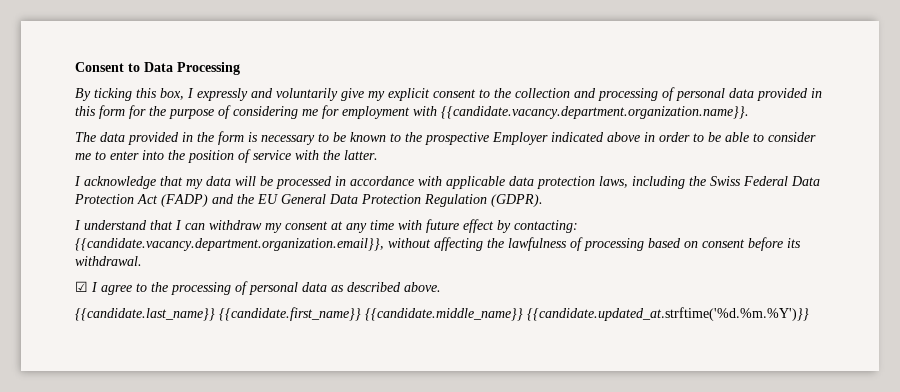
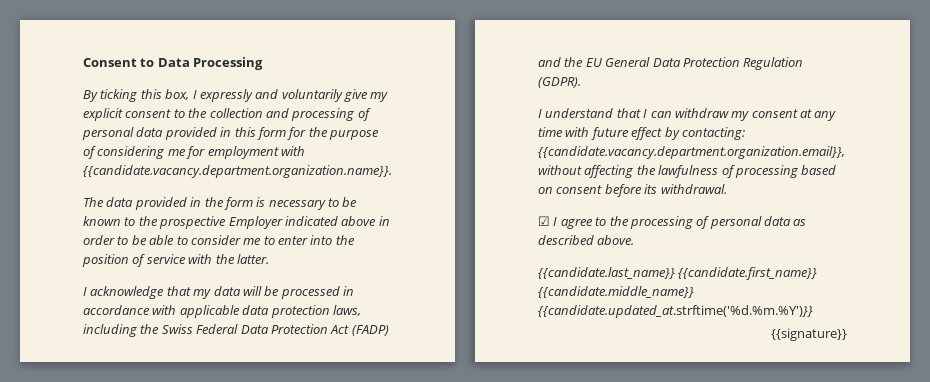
+ {{signature}}

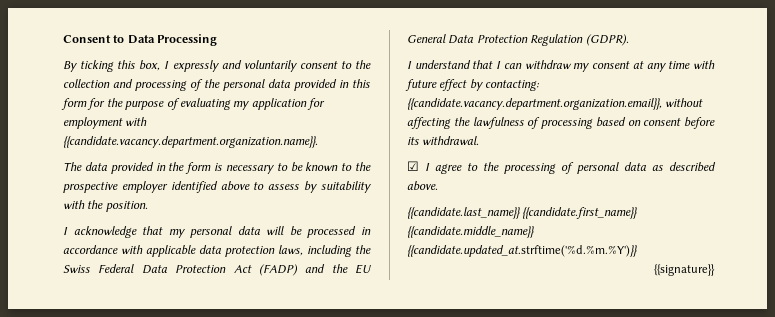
- By ticking this box, I expressly and voluntarily give my explicit consent to the collection and processing of personal data provided in this form for the purpose of considering me for employment with {{candidate.vacancy.department.organization.name}}.
+ By ticking this box, I expressly and voluntarily consent to the collection and processing of the personal data provided in this form for the purpose of evaluating my application for employment with {{candidate.vacancy.department.organization.name}}.
- The data provided in the form is necessary to be known to the prospective Employer indicated above in order to be able to consider me to enter into the position of service with the latter.
+ The data provided in the form is necessary to be known to the prospective employer identified above to assess by suitability with the position.
- I acknowledge that my data will be processed in accordance with applicable data protection laws, including the Swiss Federal Data Protection Act (FADP) and the EU General Data Protection Regulation (GDPR).
+ I acknowledge that my personal data will be processed in accordance with applicable data protection laws, including the Swiss Federal Data Protection Act (FADP) and the EU General Data Protection Regulation (GDPR).

